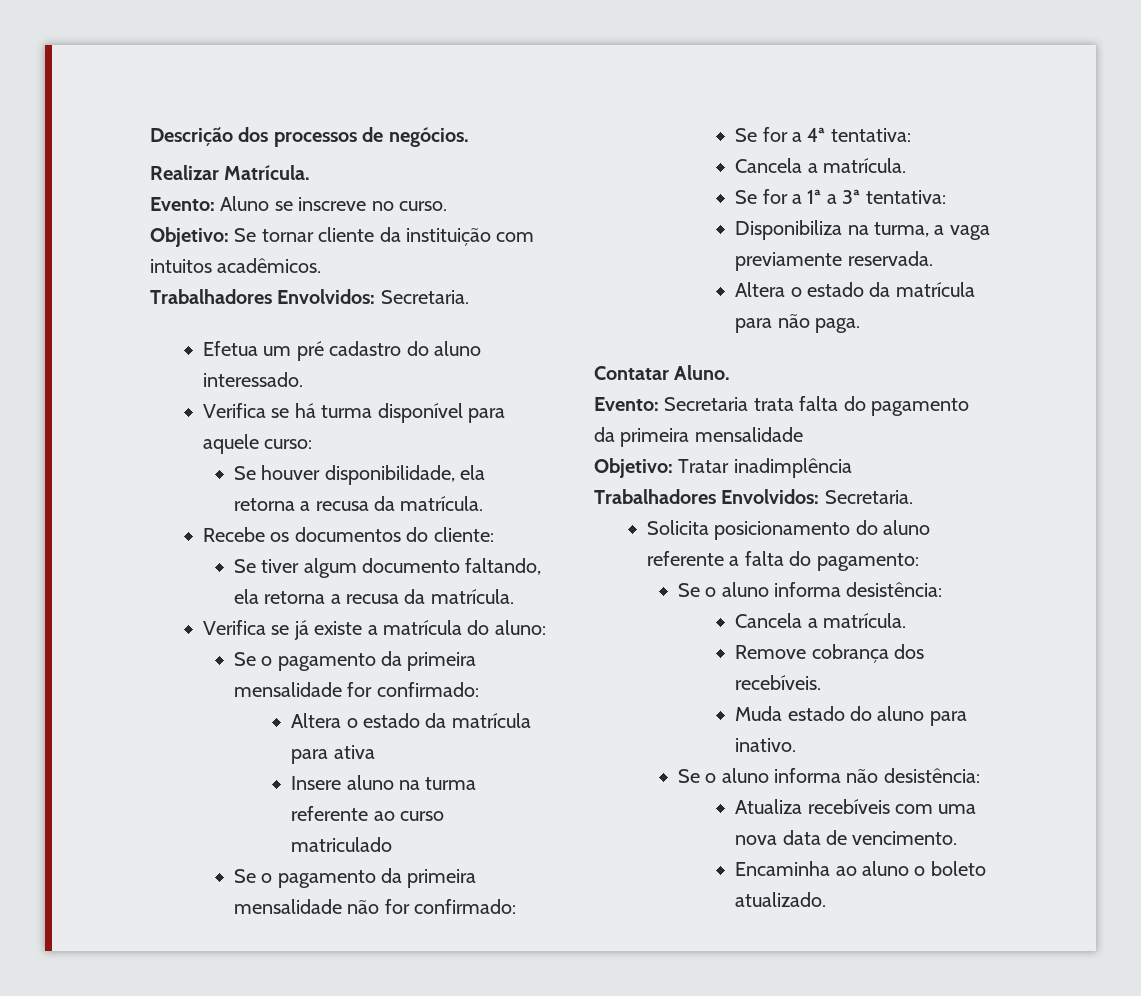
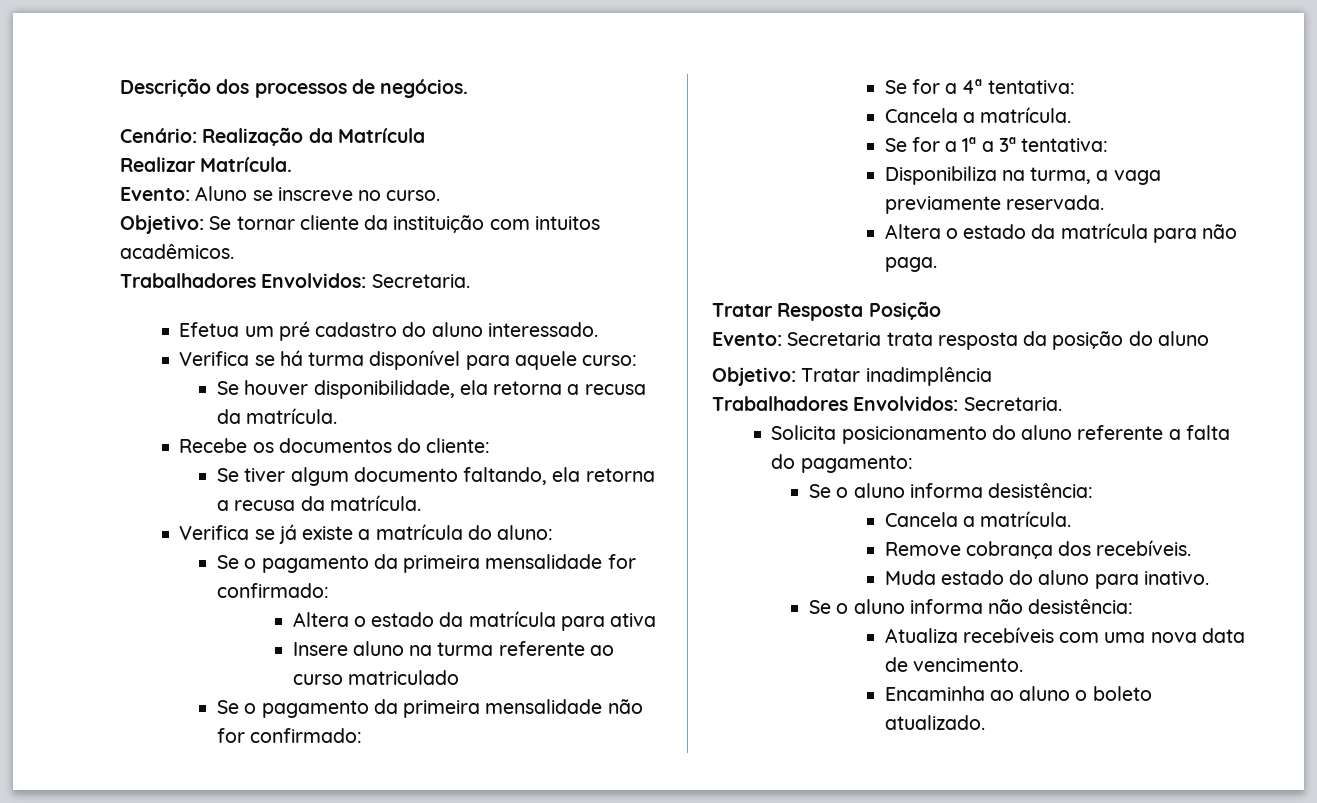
+ Cenário: Realização da Matrícula
- Contatar Aluno.
+ Tratar Resposta Posição
- Evento: Secretaria trata falta do pagamento da primeira mensalidade
+ Evento: Secretaria trata resposta da posição do aluno

